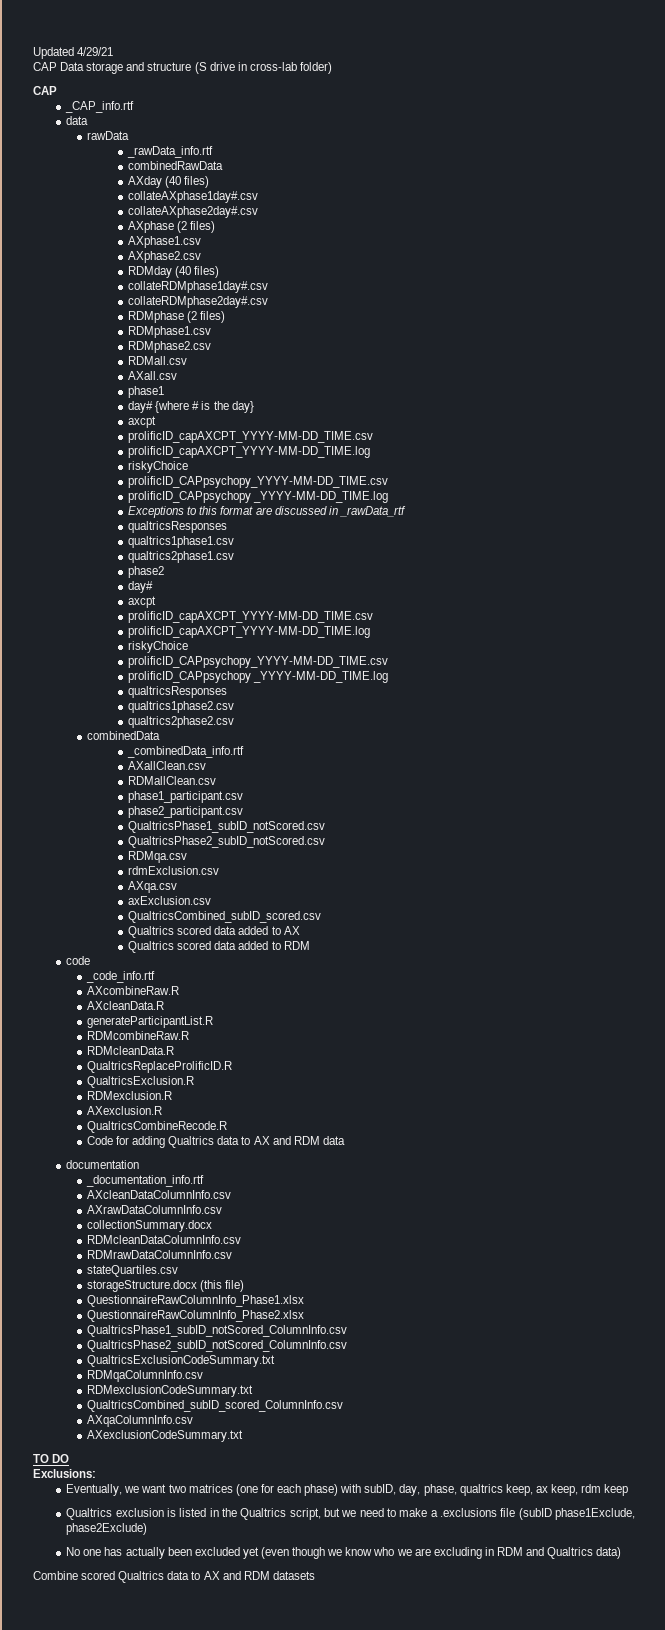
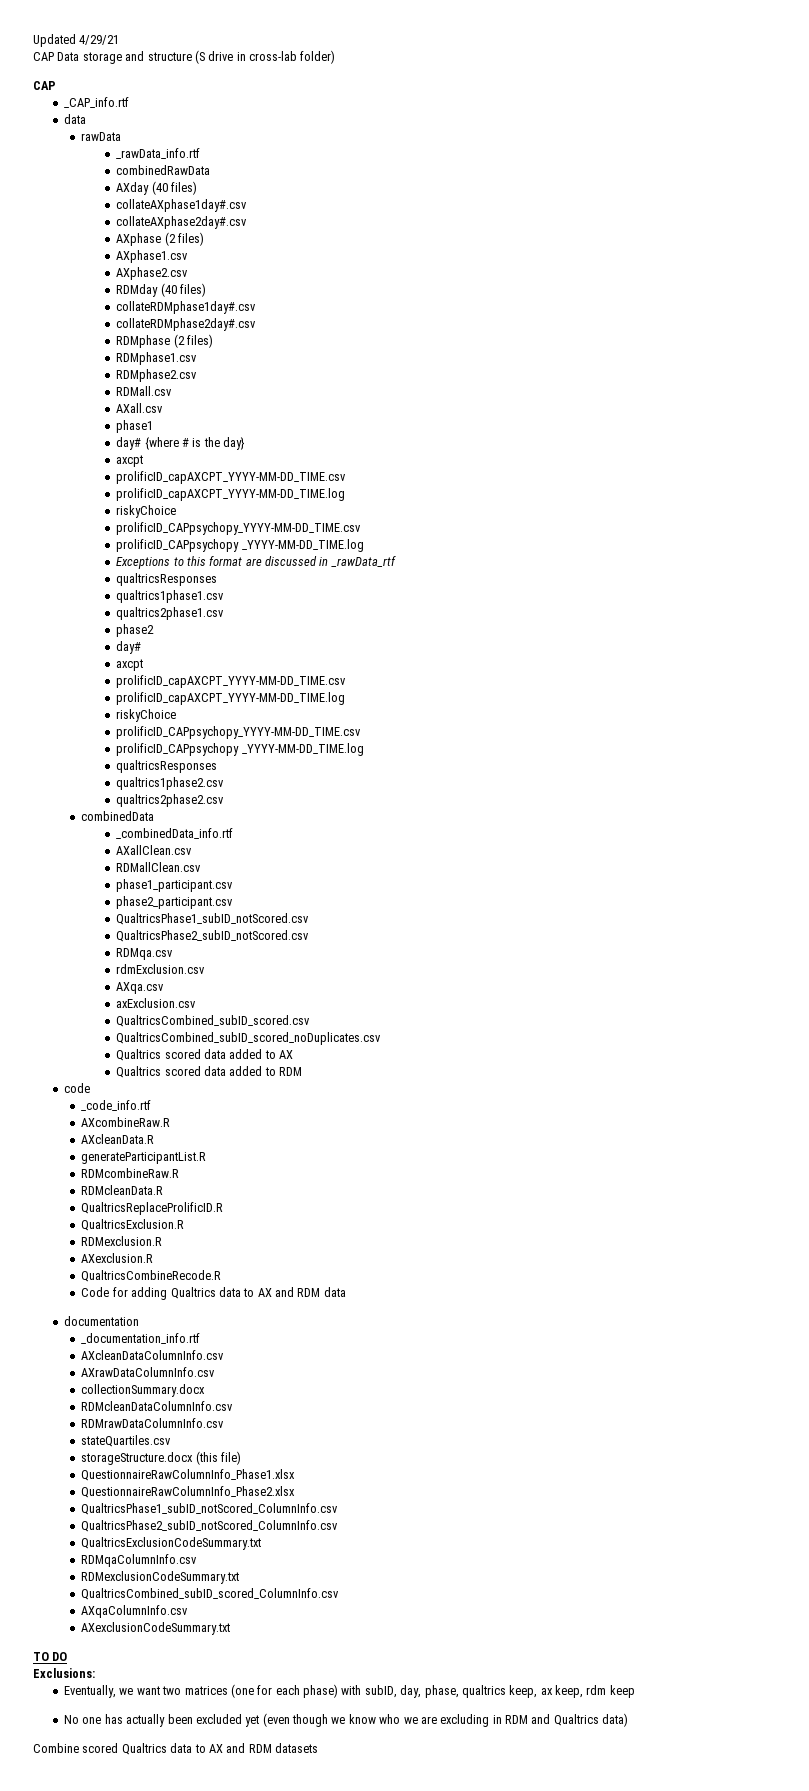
+ QualtricsCombined_subID_scored_noDuplicates.csv
- Qualtrics exclusion is listed in the Qualtrics script, but we need to make a .exclusions file (subID phase1Exclude, phase2Exclude)

